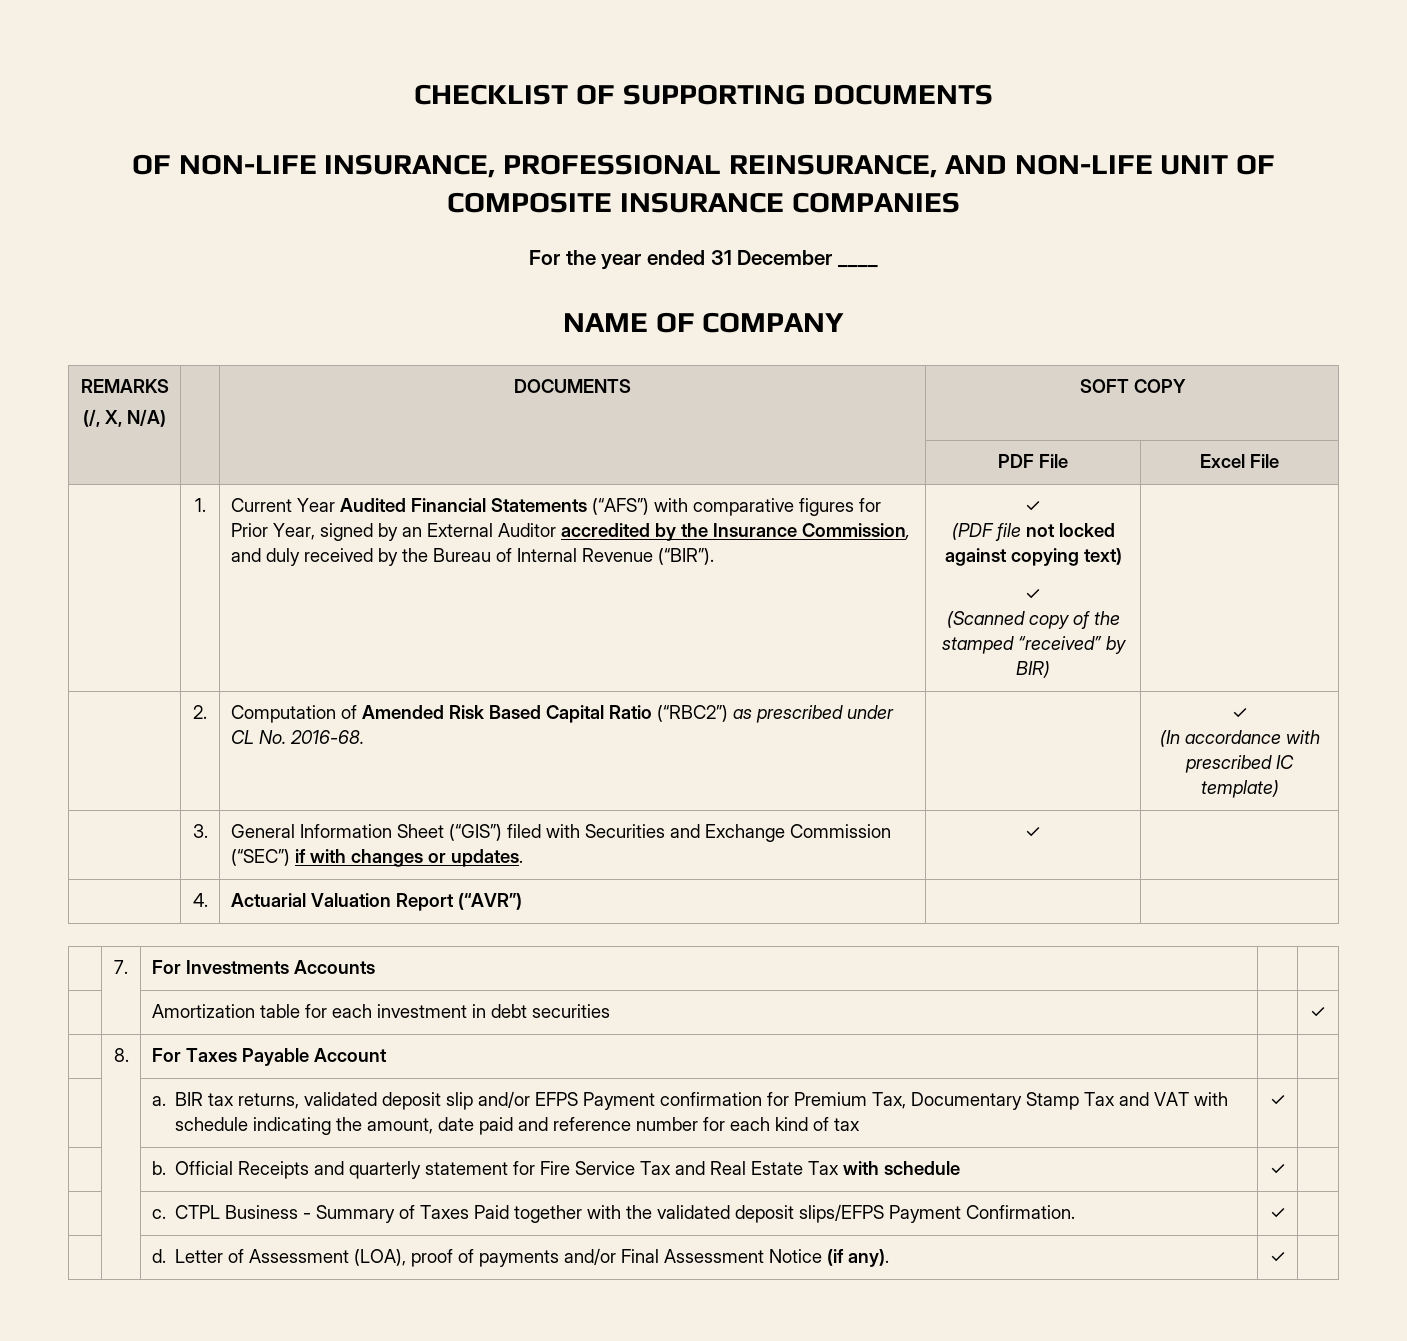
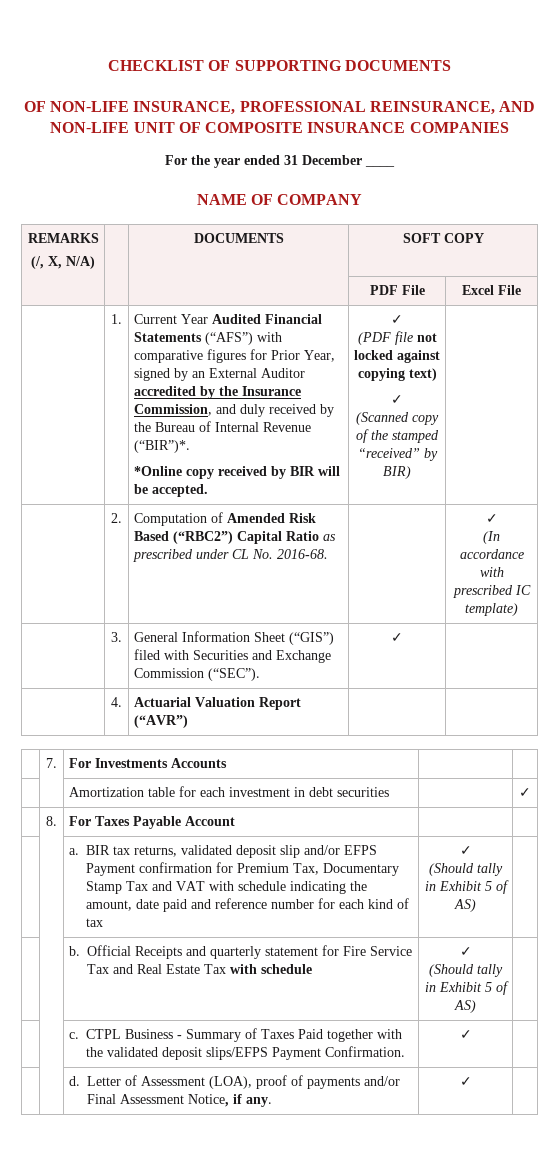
- Current Year Audited Financial Statements (“AFS”) with comparative figures for Prior Year, signed by an External Auditor accredited by the Insurance Commission, and duly received by the Bureau of Internal Revenue (“BIR”).
+ Current Year Audited Financial Statements (“AFS”) with comparative figures for Prior Year, signed by an External Auditor accredited by the Insurance Commission, and duly received by the Bureau of Internal Revenue (“BIR”)*.
+ *Online copy received by BIR will be accepted.
- | 2. | Computation of Amended Risk Based Capital Ratio (“RBC2”) as prescribed under CL No. 2016-68. | | ✓
+ | 2. | Computation of Amended Risk Based (“RBC2”) Capital Ratio as prescribed under CL No. 2016-68. | | ✓
- | 3. | General Information Sheet (“GIS”) filed with Securities and Exchange Commission (“SEC”) if with changes or updates. | ✓ |
+ | 3. | General Information Sheet (“GIS”) filed with Securities and Exchange Commission (“SEC”). | ✓ |
  BIR tax returns, validated deposit slip and/or EFPS Payment confirmation for Premium Tax, Documentary Stamp Tax and VAT with schedule indicating the amount, date paid and reference number for each kind of tax | ✓
+ (Should tally in Exhibit 5 of AS)
- | | b. Official Receipts and quarterly statement for Fire Service Tax and Real Estate Tax with schedule | ✓ |
+ | | b. Official Receipts and quarterly statement for Fire Service Tax and Real Estate Tax with schedule | ✓
+ (Should tally in Exhibit 5 of AS) |
- | | d. Letter of Assessment (LOA), proof of payments and/or Final Assessment Notice (if any). | ✓ |
+ | | d. Letter of Assessment (LOA), proof of payments and/or Final Assessment Notice, if any. | ✓ |

